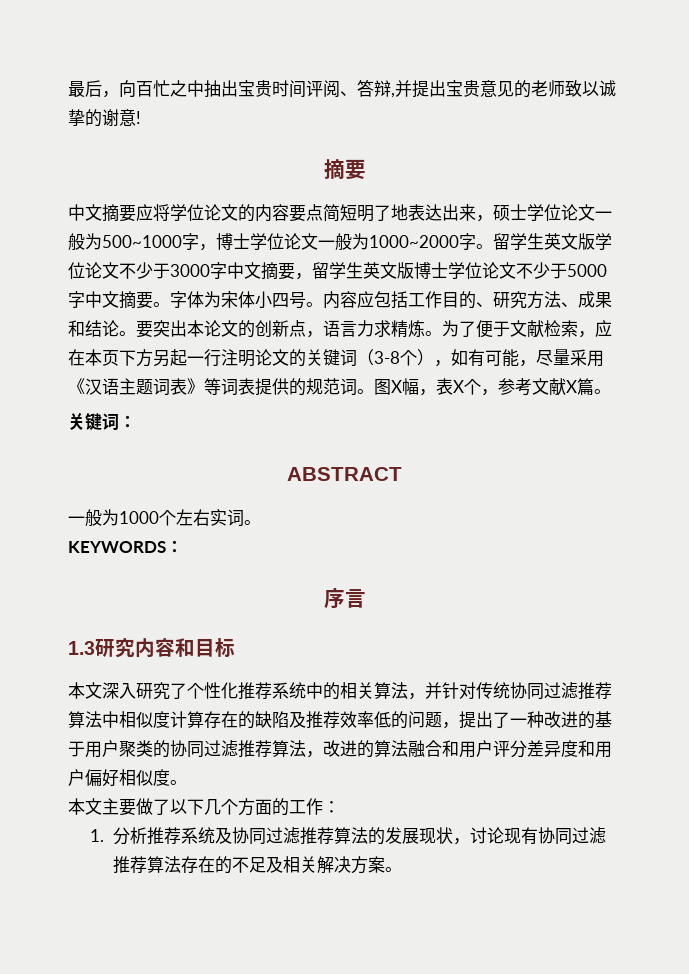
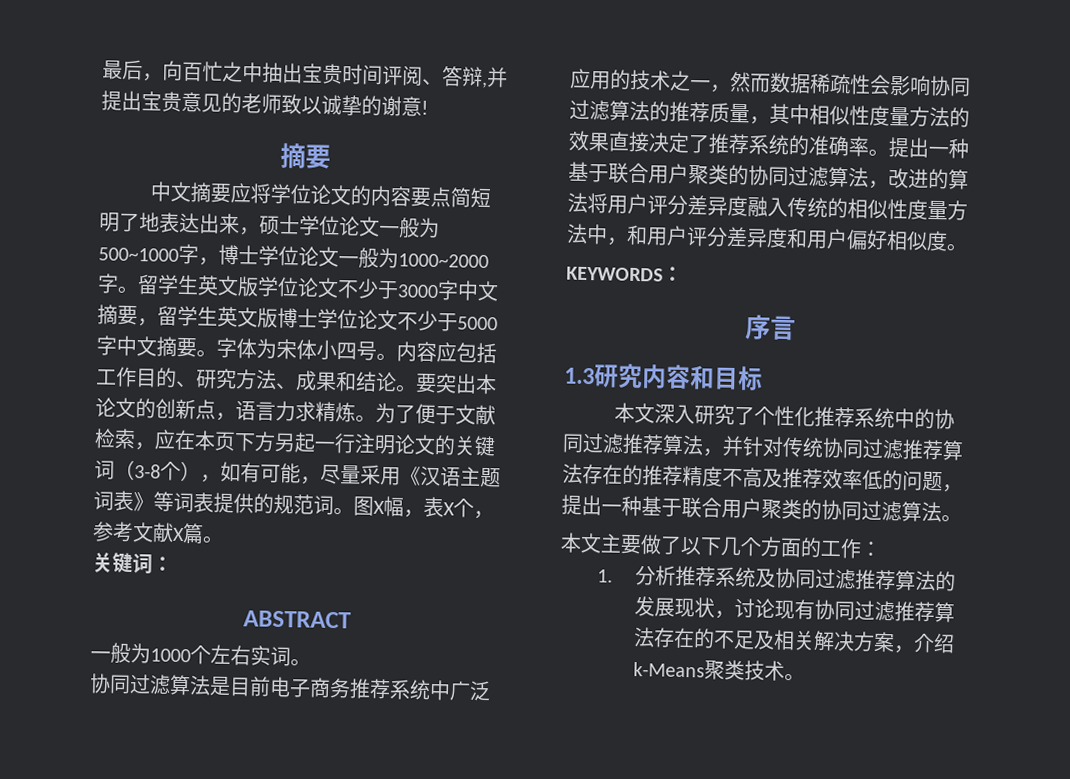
+ 协同过滤算法是目前电子商务推荐系统中广泛应用的技术之一，然而数据稀疏性会影响协同过滤算法的推荐质量，其中相似性度量方法的效果直接决定了推荐系统的准确率。提出一种基于联合用户聚类的协同过滤算法，改进的算法将用户评分差异度融入传统的相似性度量方法中，和用户评分差异度和用户偏好相似度。
- 本文深入研究了个性化推荐系统中的相关算法，并针对传统协同过滤推荐算法中相似度计算存在的缺陷及推荐效率低的问题，提出了一种改进的基于用户聚类的协同过滤推荐算法，改进的算法融合和用户评分差异度和用户偏好相似度。
+ 本文深入研究了个性化推荐系统中的协同过滤推荐算法，并针对传统协同过滤推荐算法存在的推荐精度不高及推荐效率低的问题，提出一种基于联合用户聚类的协同过滤算法。
- 1.分析推荐系统及协同过滤推荐算法的发展现状，讨论现有协同过滤推荐算法存在的不足及相关解决方案。
+ 1.分析推荐系统及协同过滤推荐算法的发展现状，讨论现有协同过滤推荐算法存在的不足及相关解决方案，介绍k-Means聚类技术。

